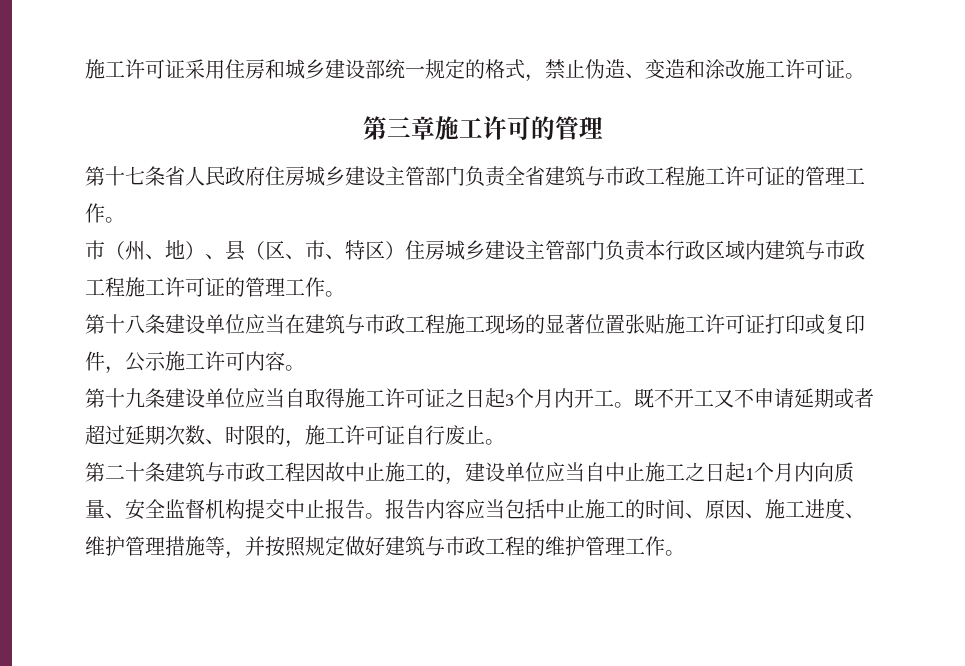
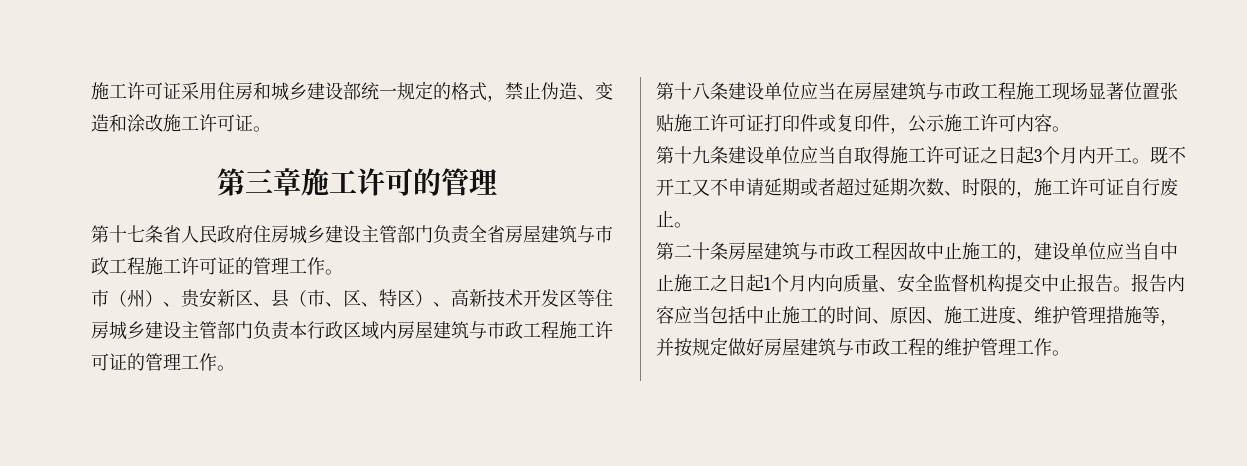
- 第十七条省人民政府住房城乡建设主管部门负责全省建筑与市政工程施工许可证的管理工作。
+ 第十七条省人民政府住房城乡建设主管部门负责全省房屋建筑与市政工程施工许可证的管理工作。
- 市（州、地）、县（区、市、特区）住房城乡建设主管部门负责本行政区域内建筑与市政工程施工许可证的管理工作。
+ 市（州）、贵安新区、县（市、区、特区）、高新技术开发区等住房城乡建设主管部门负责本行政区域内房屋建筑与市政工程施工许可证的管理工作。
- 第十八条建设单位应当在建筑与市政工程施工现场的显著位置张贴施工许可证打印或复印件，公示施工许可内容。
+ 第十八条建设单位应当在房屋建筑与市政工程施工现场显著位置张贴施工许可证打印件或复印件，公示施工许可内容。
- 第二十条建筑与市政工程因故中止施工的，建设单位应当自中止施工之日起1个月内向质量、安全监督机构提交中止报告。
+ 第二十条房屋建筑与市政工程因故中止施工的，建设单位应当自中止施工之日起1个月内向质量、安全监督机构提交中止报告。
- 报告内容应当包括中止施工的时间、原因、施工进度、维护管理措施等，并按照规定做好建筑与市政工程的维护管理工作。
+ 报告内容应当包括中止施工的时间、原因、施工进度、维护管理措施等，并按规定做好房屋建筑与市政工程的维护管理工作。

